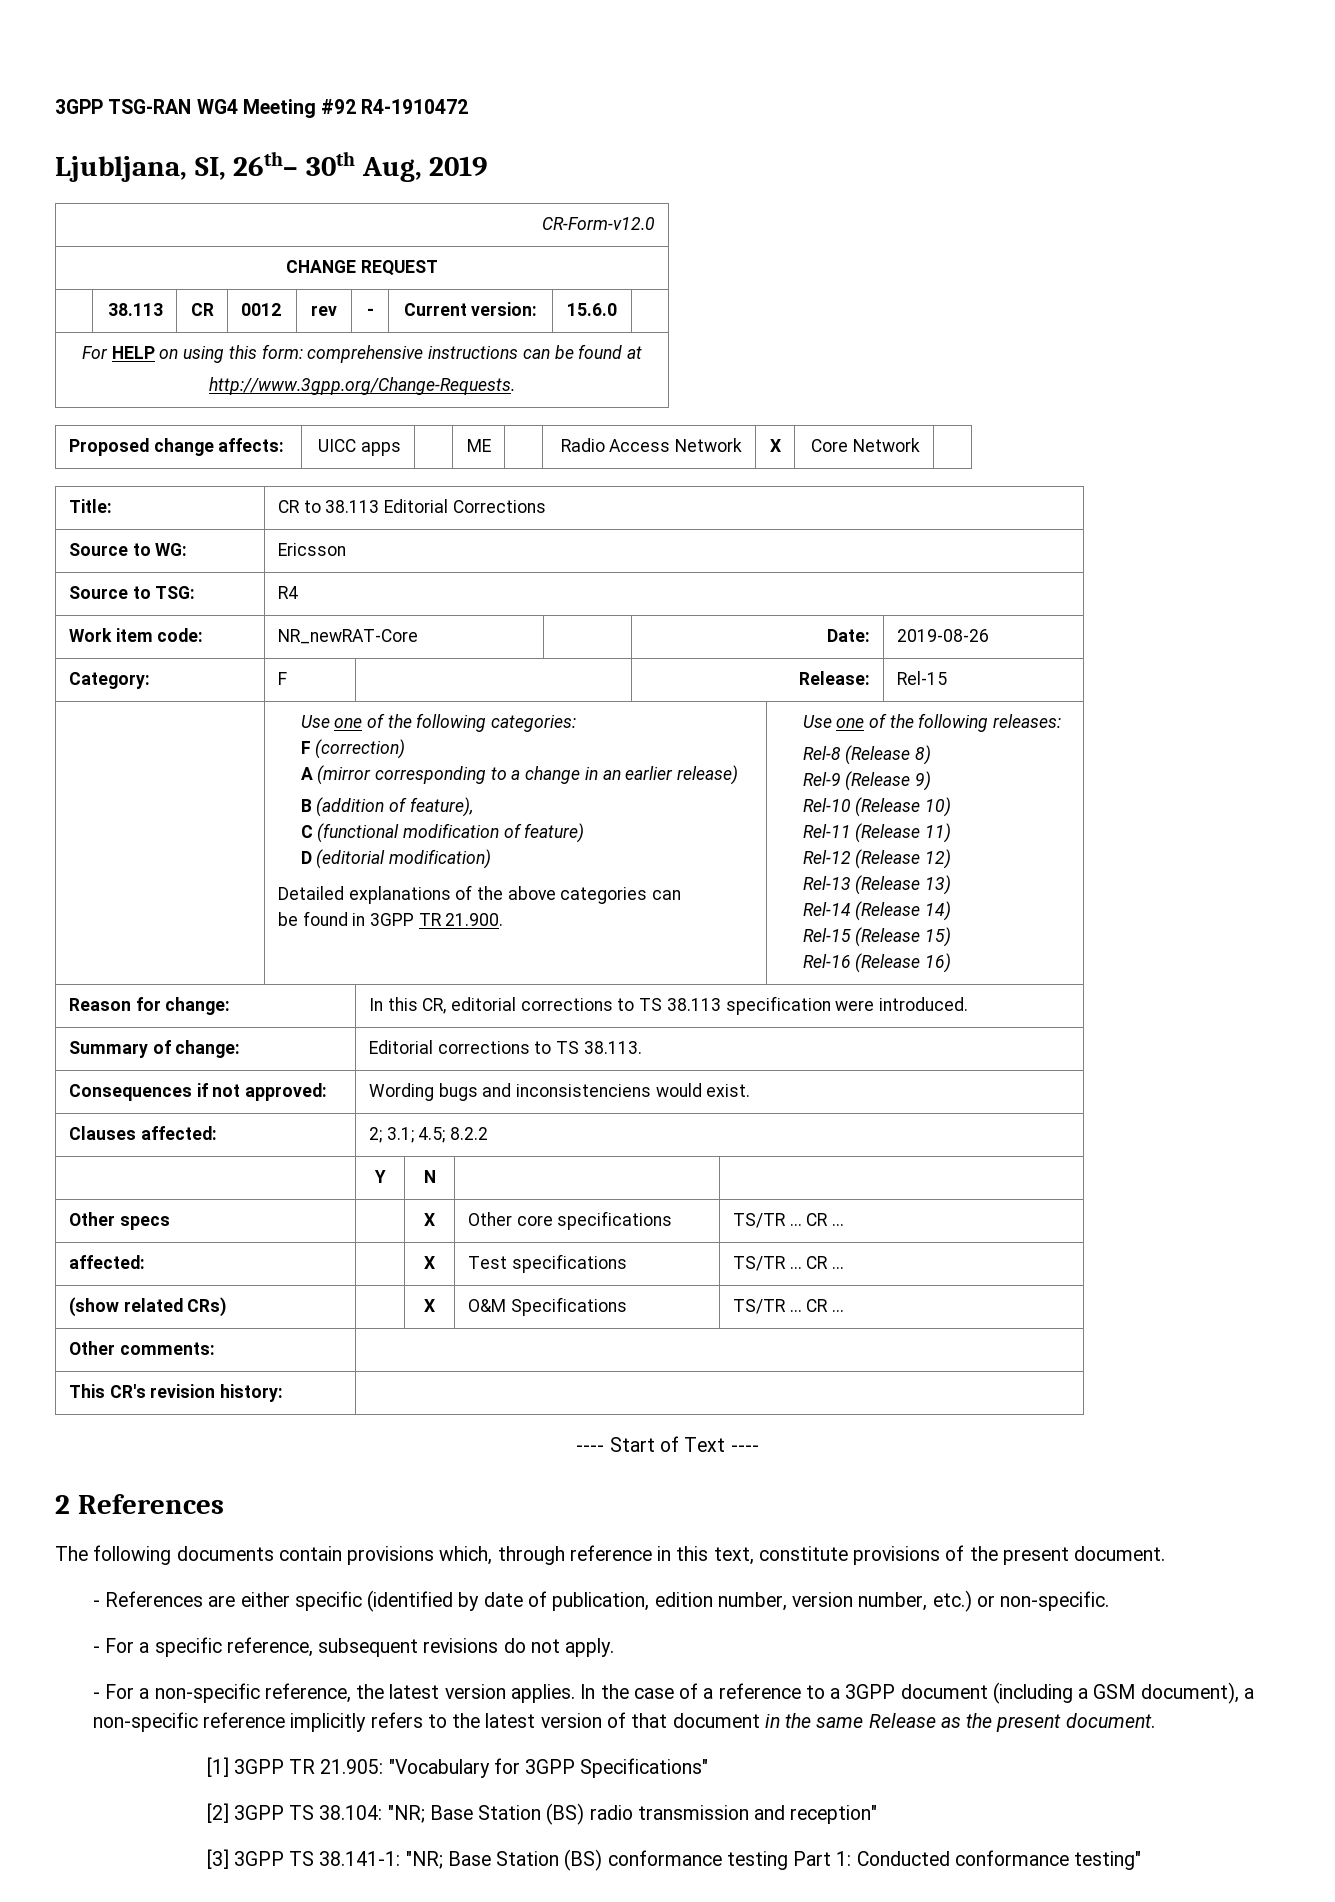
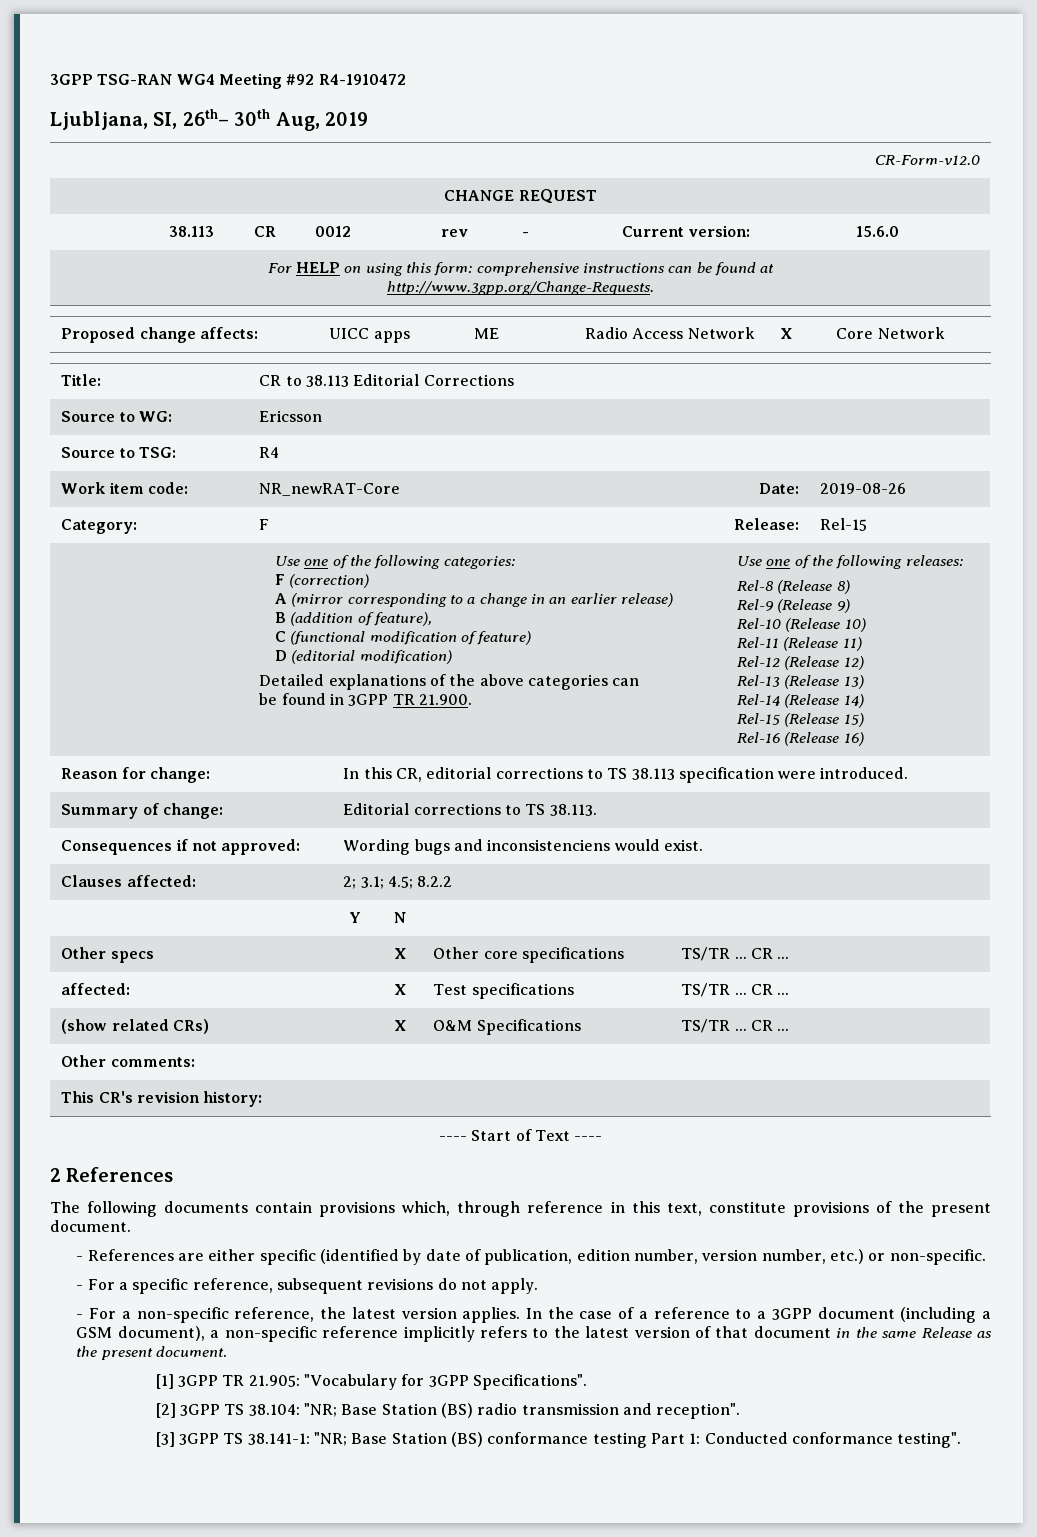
- [1] 3GPP TR 21.905: "Vocabulary for 3GPP Specifications"
+ [1] 3GPP TR 21.905: "Vocabulary for 3GPP Specifications".
- [2] 3GPP TS 38.104: "NR; Base Station (BS) radio transmission and reception"
+ [2] 3GPP TS 38.104: "NR; Base Station (BS) radio transmission and reception".
- [3] 3GPP TS 38.141-1: "NR; Base Station (BS) conformance testing Part 1: Conducted conformance testing"
+ [3] 3GPP TS 38.141-1: "NR; Base Station (BS) conformance testing Part 1: Conducted conformance testing".

